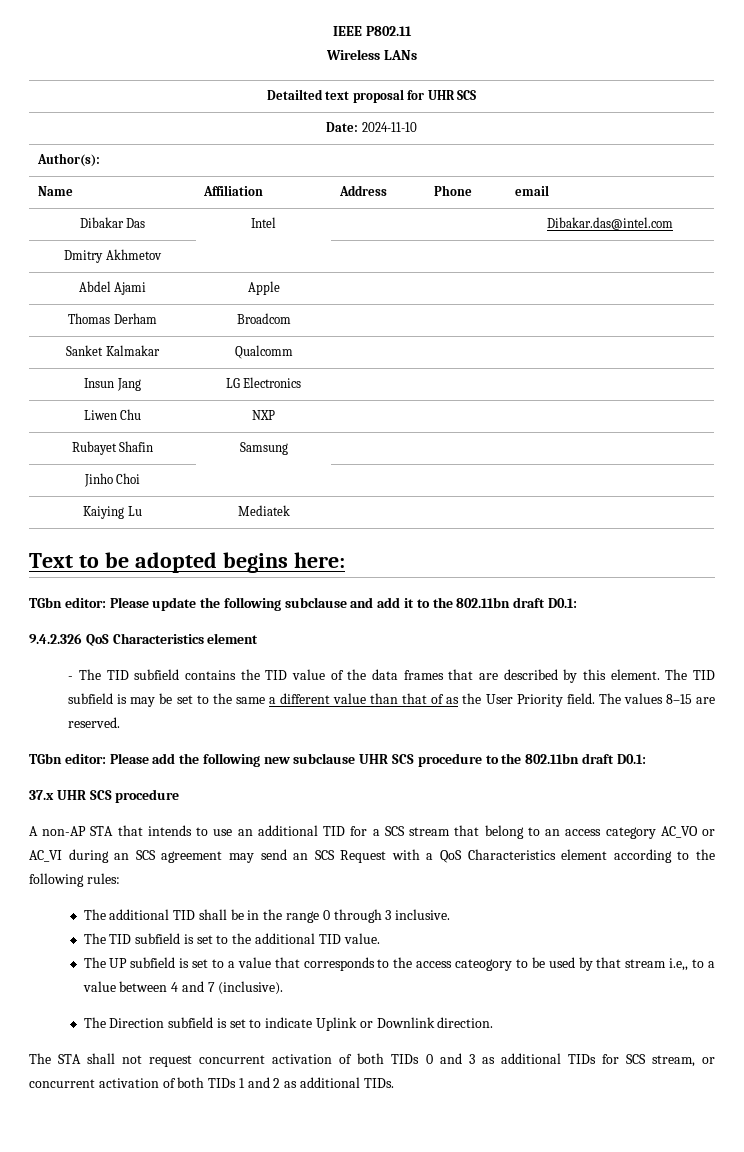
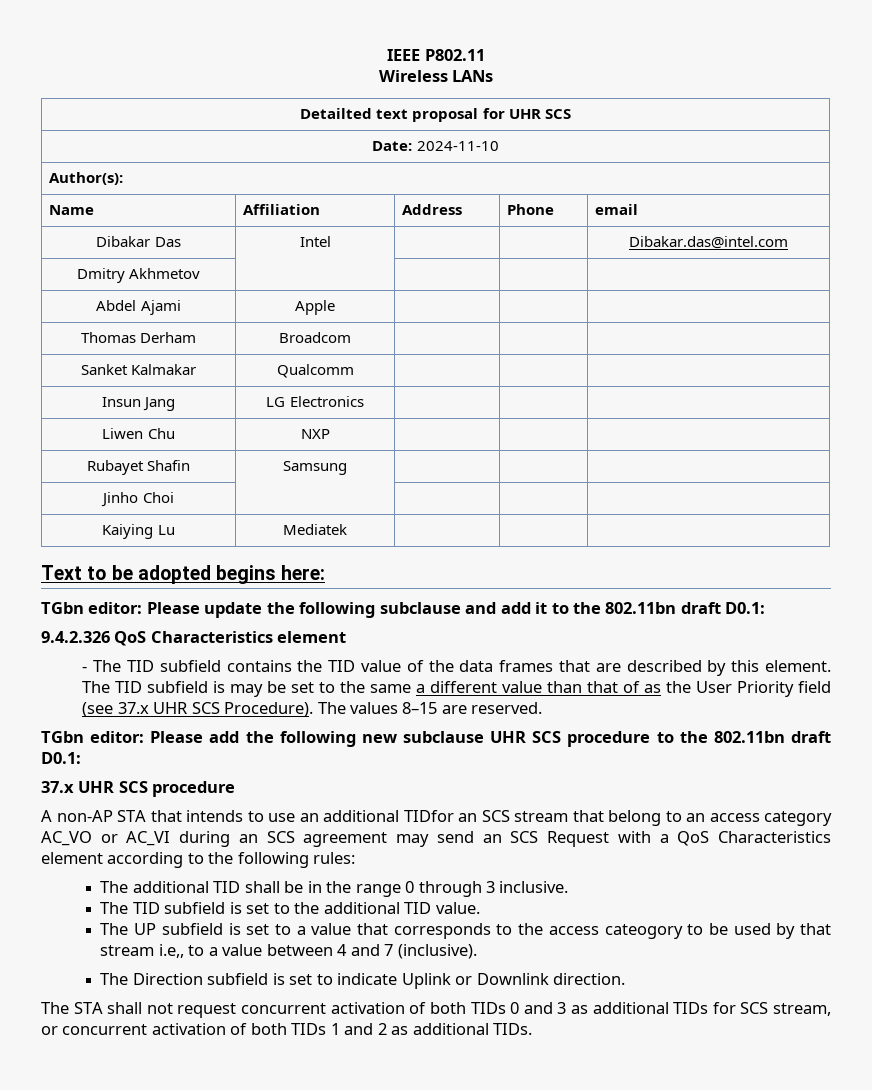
- The TID subfield is may be set to the same a different value than that of as the User Priority field.
+ The TID subfield is may be set to the same a different value than that of as the User Priority field (see 37.x UHR SCS Procedure).
- A non-AP STA that intends to use an additional TID for a SCS stream that belong to an access category AC_VO or AC_VI during an SCS agreement may send an SCS Request with a QoS Characteristics element according to the following rules:
+ A non-AP STA that intends to use an additional TIDfor an SCS stream that belong to an access category AC_VO or AC_VI during an SCS agreement may send an SCS Request with a QoS Characteristics element according to the following rules:

